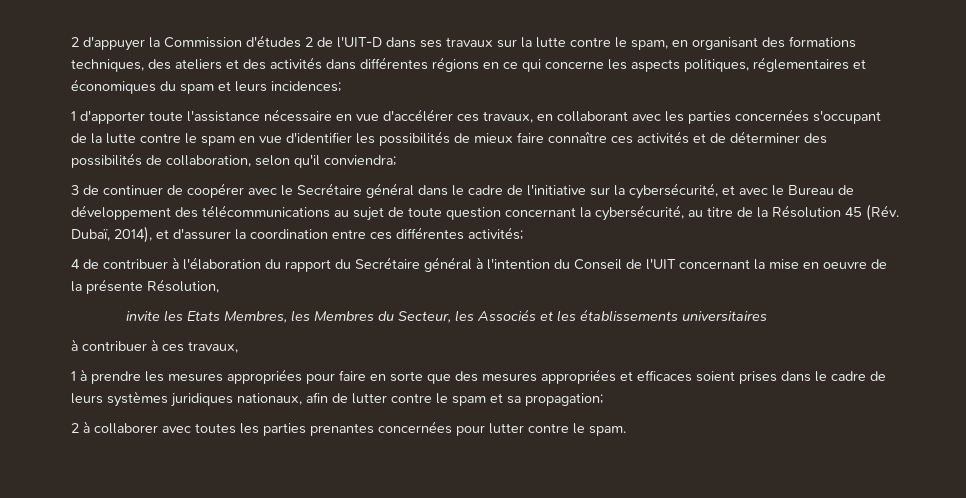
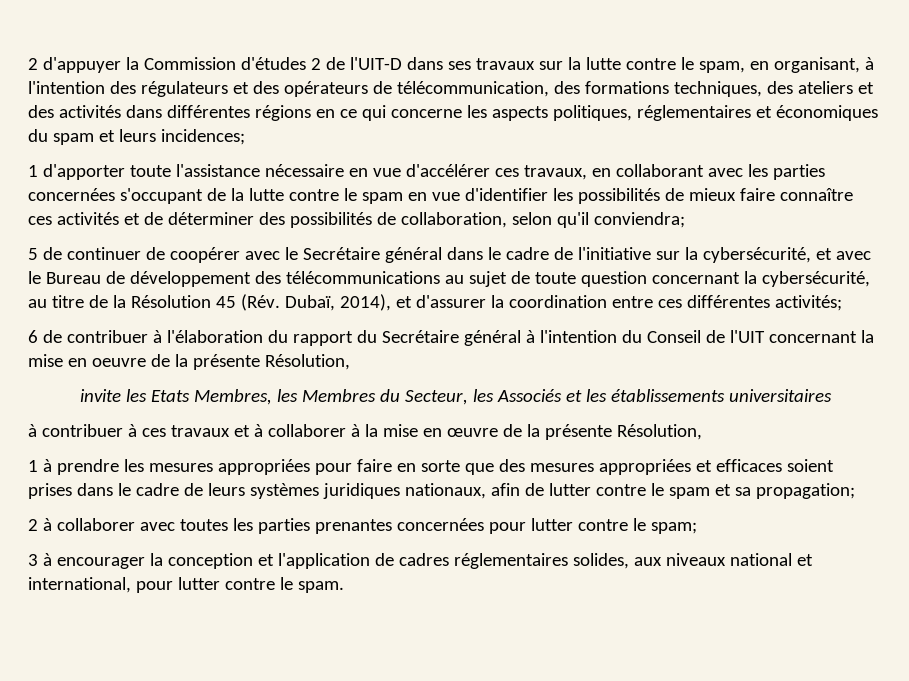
- 2 d'appuyer la Commission d'études 2 de l'UIT-D dans ses travaux sur la lutte contre le spam, en organisant des formations techniques, des ateliers et des activités dans différentes régions en ce qui concerne les aspects politiques, réglementaires et économiques du spam et leurs incidences;
+ 2 d'appuyer la Commission d'études 2 de l'UIT-D dans ses travaux sur la lutte contre le spam, en organisant, à l'intention des régulateurs et des opérateurs de télécommunication, des formations techniques, des ateliers et des activités dans différentes régions en ce qui concerne les aspects politiques, réglementaires et économiques du spam et leurs incidences;
- 3 de continuer de coopérer avec le Secrétaire général dans le cadre de l'initiative sur la cybersécurité, et avec le Bureau de développement des télécommunications au sujet de toute question concernant la cybersécurité, au titre de la Résolution 45 (Rév. Dubaï, 2014), et d'assurer la coordination entre ces différentes activités;
+ 5 de continuer de coopérer avec le Secrétaire général dans le cadre de l'initiative sur la cybersécurité, et avec le Bureau de développement des télécommunications au sujet de toute question concernant la cybersécurité, au titre de la Résolution 45 (Rév. Dubaï, 2014), et d'assurer la coordination entre ces différentes activités;
- 4 de contribuer à l'élaboration du rapport du Secrétaire général à l'intention du Conseil de l'UIT concernant la mise en oeuvre de la présente Résolution,
+ 6 de contribuer à l'élaboration du rapport du Secrétaire général à l'intention du Conseil de l'UIT concernant la mise en oeuvre de la présente Résolution,
- à contribuer à ces travaux,
+ à contribuer à ces travaux et à collaborer à la mise en œuvre de la présente Résolution,
- 2 à collaborer avec toutes les parties prenantes concernées pour lutter contre le spam.
+ 2 à collaborer avec toutes les parties prenantes concernées pour lutter contre le spam;
+ 3 à encourager la conception et l'application de cadres réglementaires solides, aux niveaux national et international, pour lutter contre le spam.

